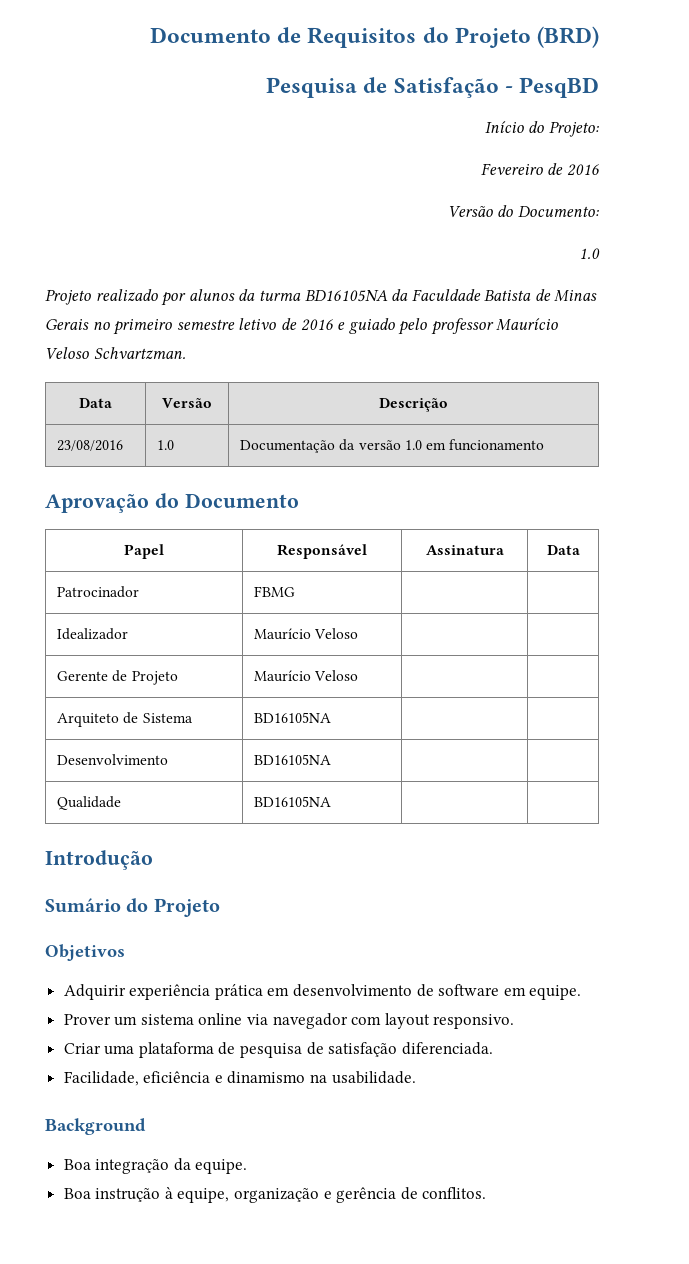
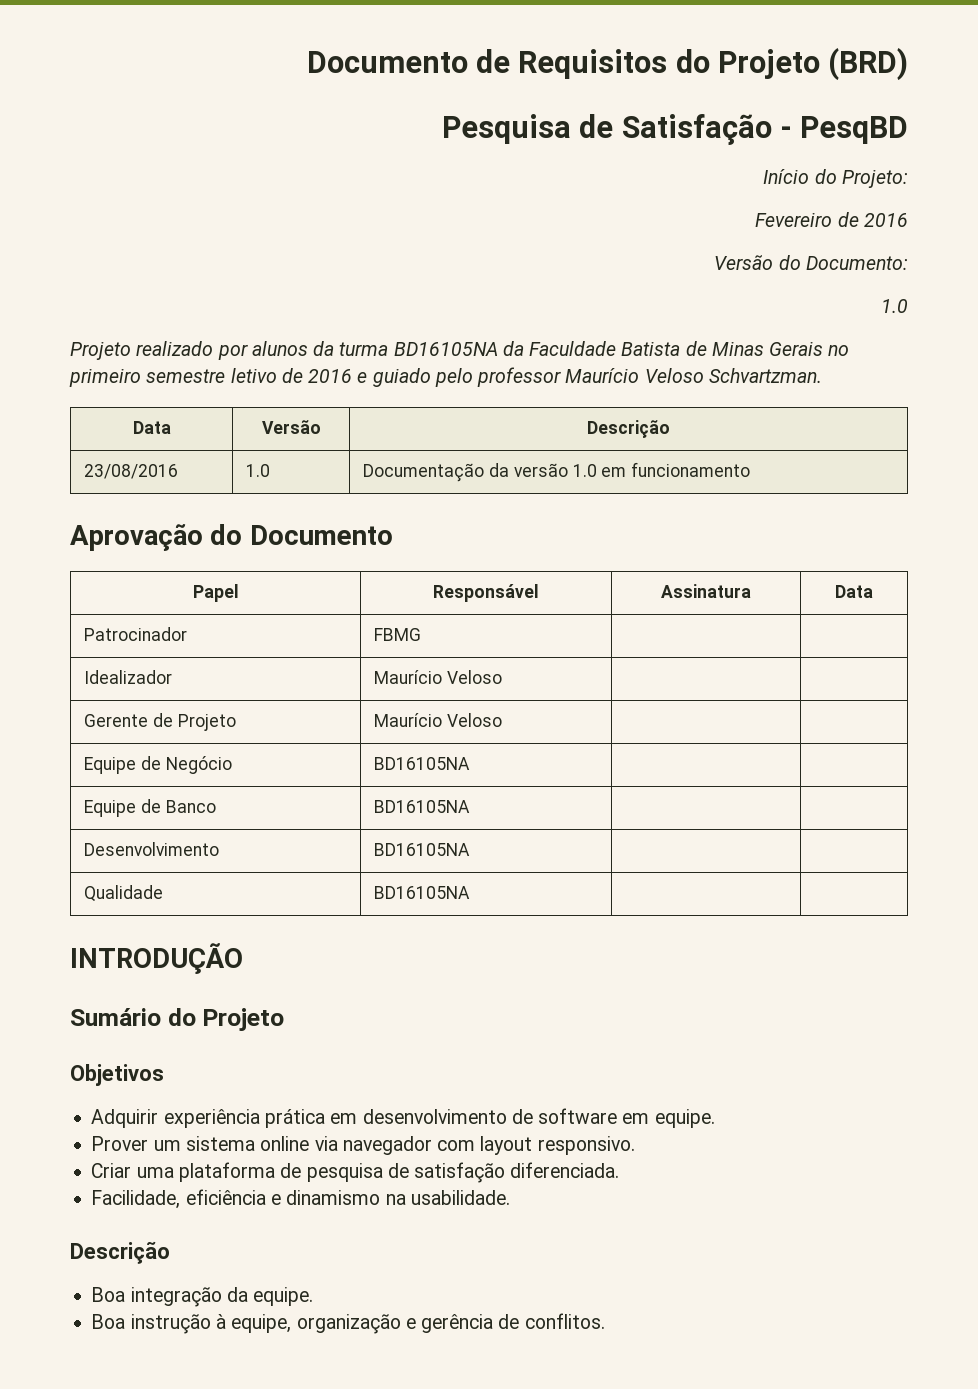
- Arquiteto de Sistema | BD16105NA | |
+ Equipe de Negócio | BD16105NA | |
+ Equipe de Banco | BD16105NA | |
- Introdução
+ INTRODUÇÃO
  Facilidade, eficiência e dinamismo na usabilidade.
- Background
+ Descrição

